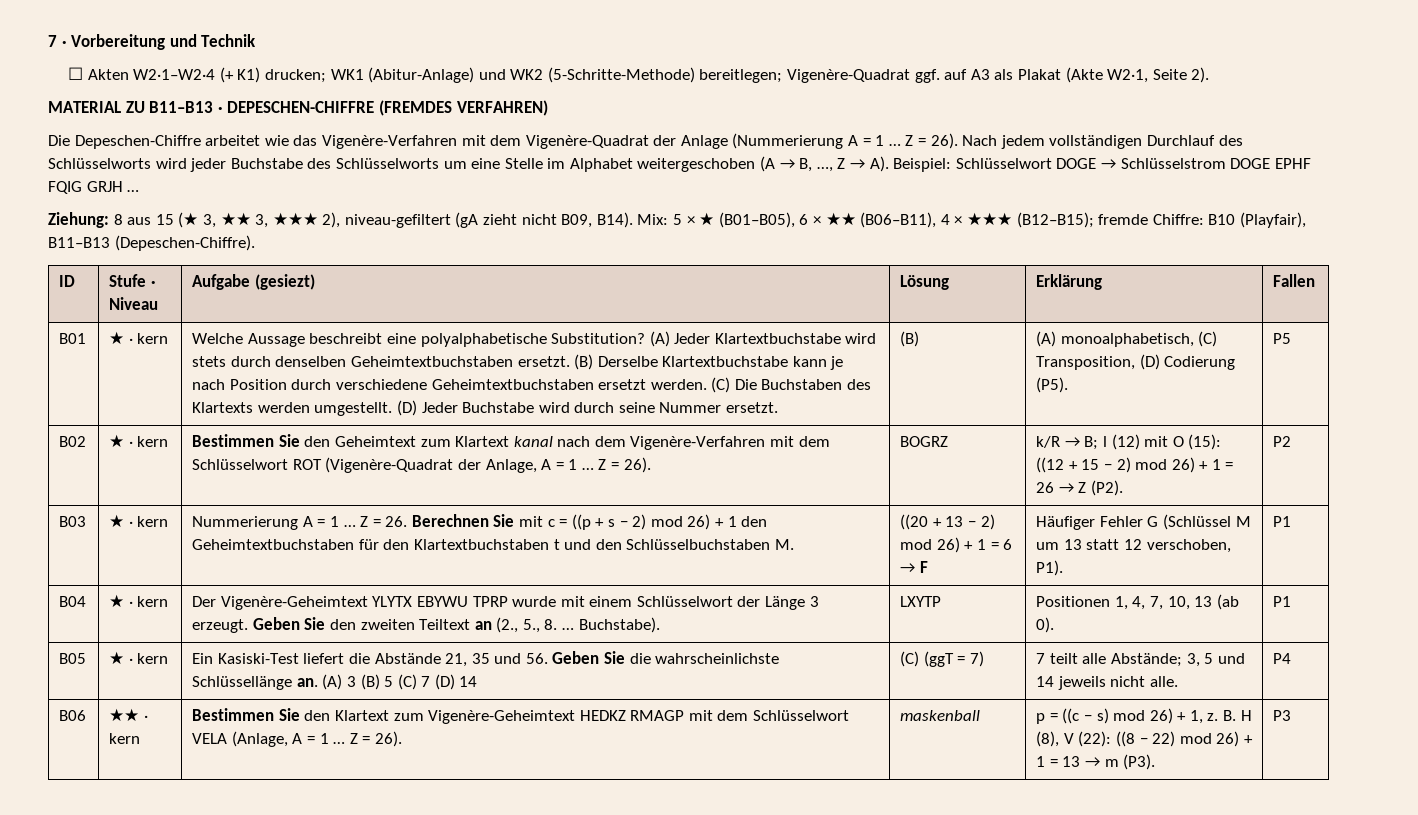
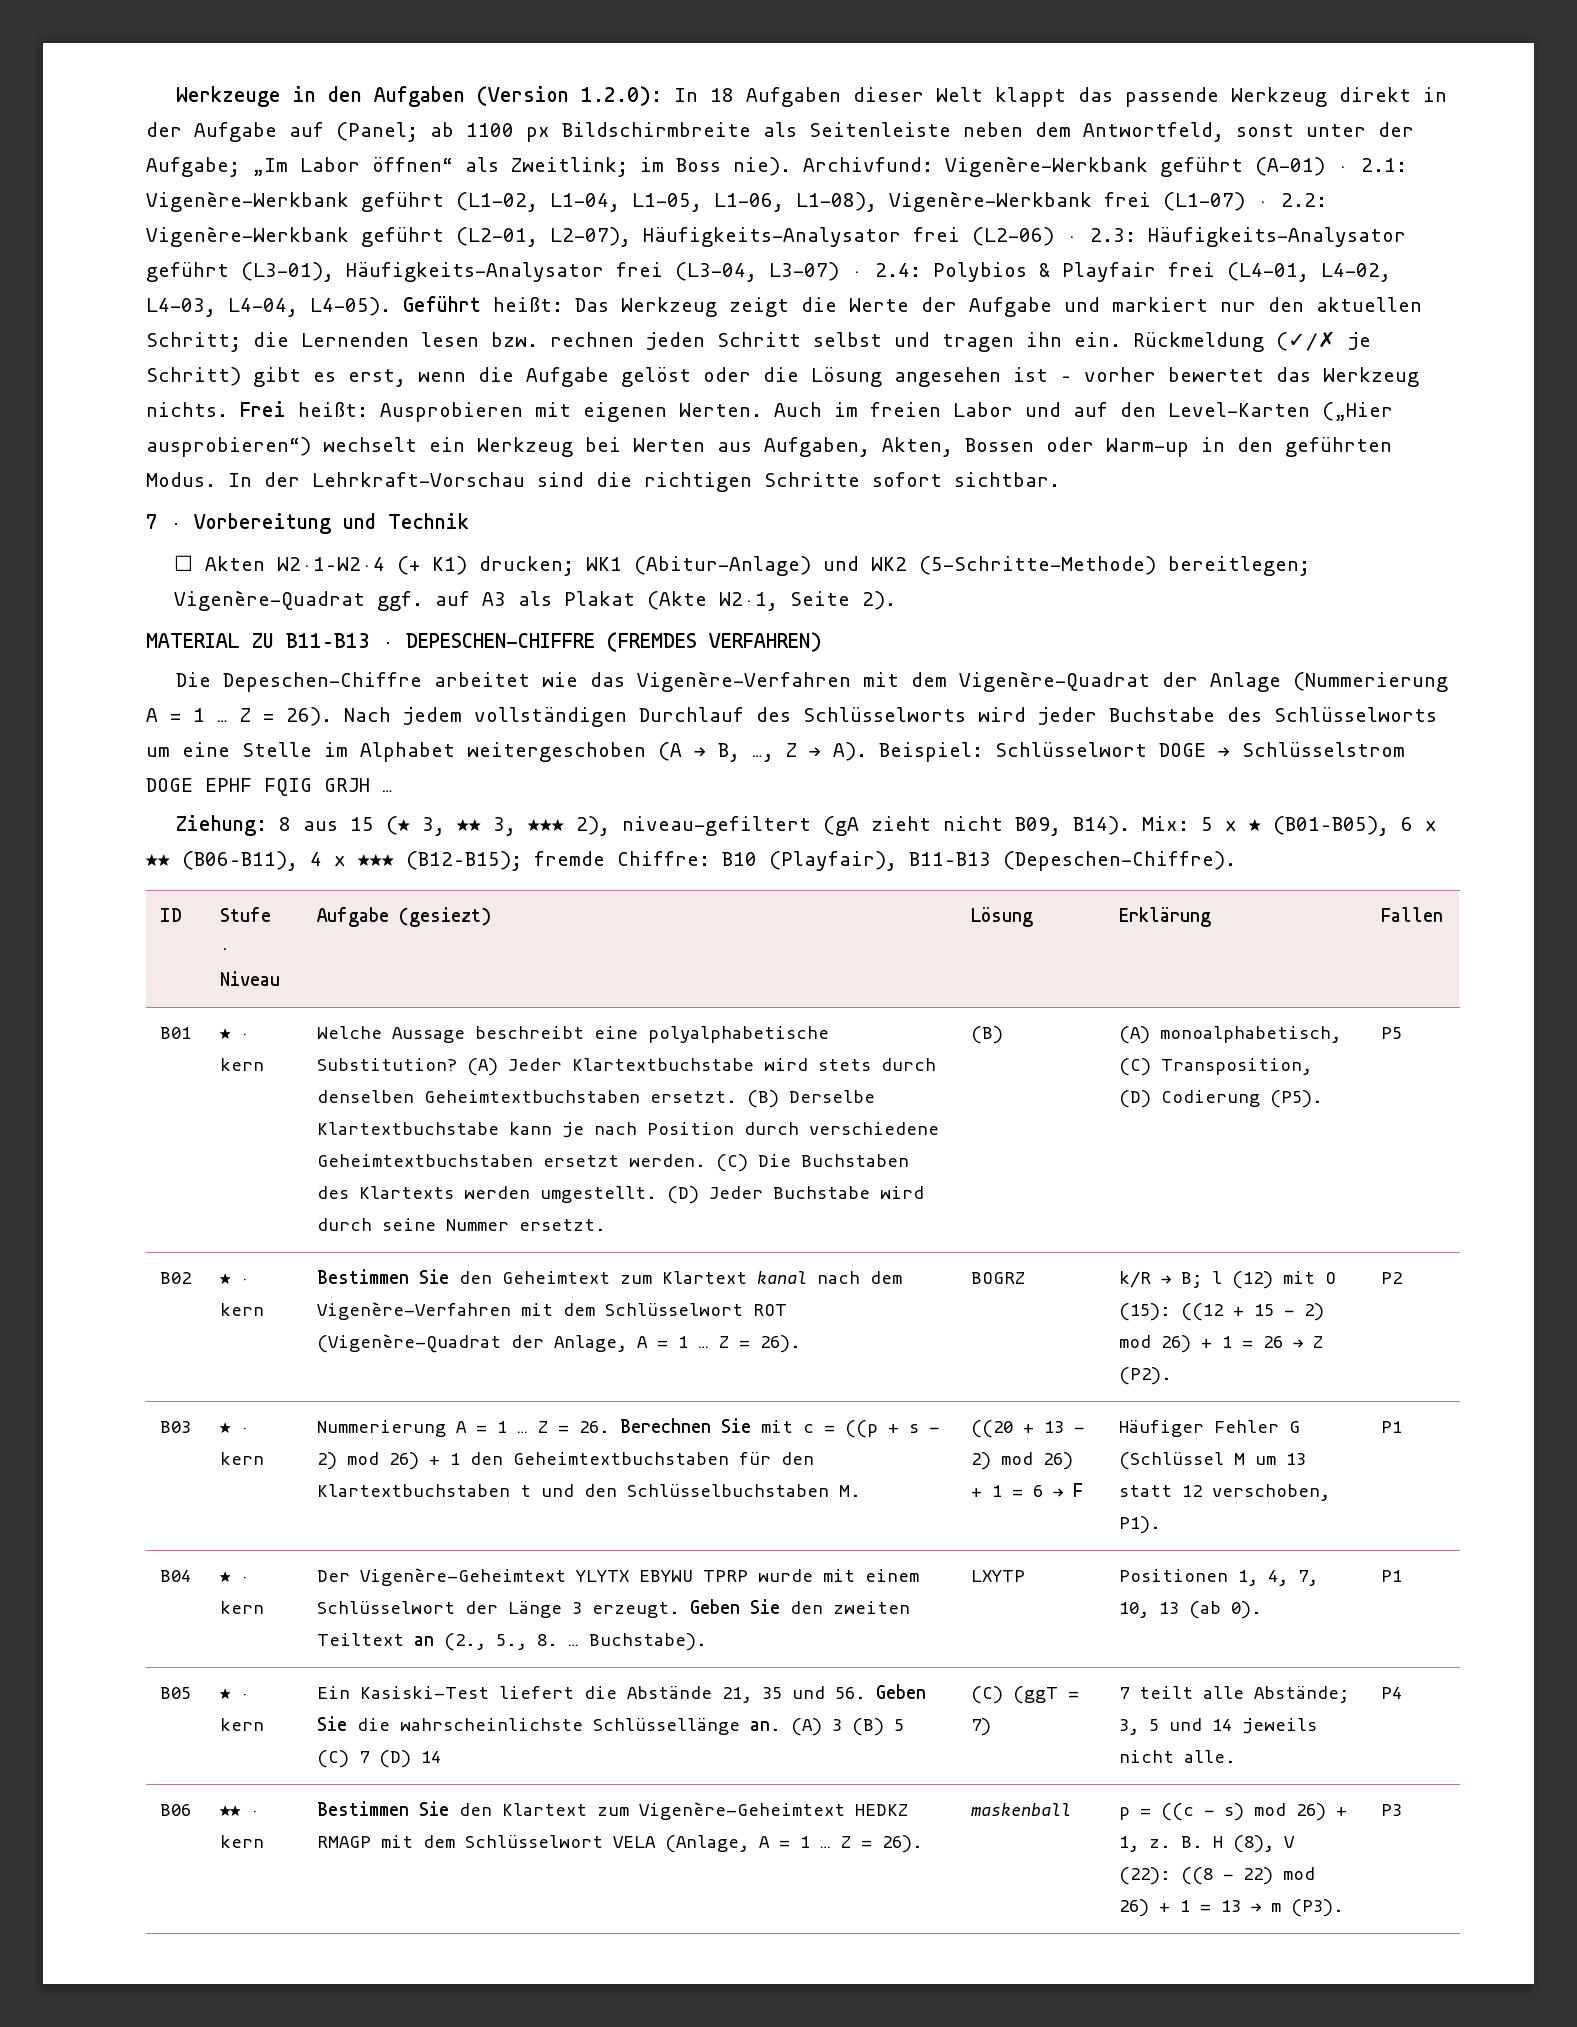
+ Werkzeuge in den Aufgaben (Version 1.2.0): In 18 Aufgaben dieser Welt klappt das passende Werkzeug direkt in der Aufgabe auf (Panel; ab 1100 px Bildschirmbreite als Seitenleiste neben dem Antwortfeld, sonst unter der Aufgabe; „Im Labor öffnen“ als Zweitlink; im Boss nie). Archivfund: Vigenère-Werkbank geführt (A-01) · 2.1: Vigenère-Werkbank geführt (L1-02, L1-04, L1-05, L1-06, L1-08), Vigenère-Werkbank frei (L1-07) · 2.2: Vigenère-Werkbank geführt (L2-01, L2-07), Häufigkeits-Analysator frei (L2-06) · 2.3: Häufigkeits-Analysator geführt (L3-01), Häufigkeits-Analysator frei (L3-04, L3-07) · 2.4: Polybios & Playfair frei (L4-01, L4-02, L4-03, L4-04, L4-05). Geführt heißt: Das Werkzeug zeigt die Werte der Aufgabe und markiert nur den aktuellen Schritt; die Lernenden lesen bzw. rechnen jeden Schritt selbst und tragen ihn ein. Rückmeldung (✓/✗ je Schritt) gibt es erst, wenn die Aufgabe gelöst oder die Lösung angesehen ist – vorher bewertet das Werkzeug nichts. Frei heißt: Ausprobieren mit eigenen Werten. Auch im freien Labor und auf den Level-Karten („Hier ausprobieren“) wechselt ein Werkzeug bei Werten aus Aufgaben, Akten, Bossen oder Warm-up in den geführten Modus. In der Lehrkraft-Vorschau sind die richtigen Schritte sofort sichtbar.

